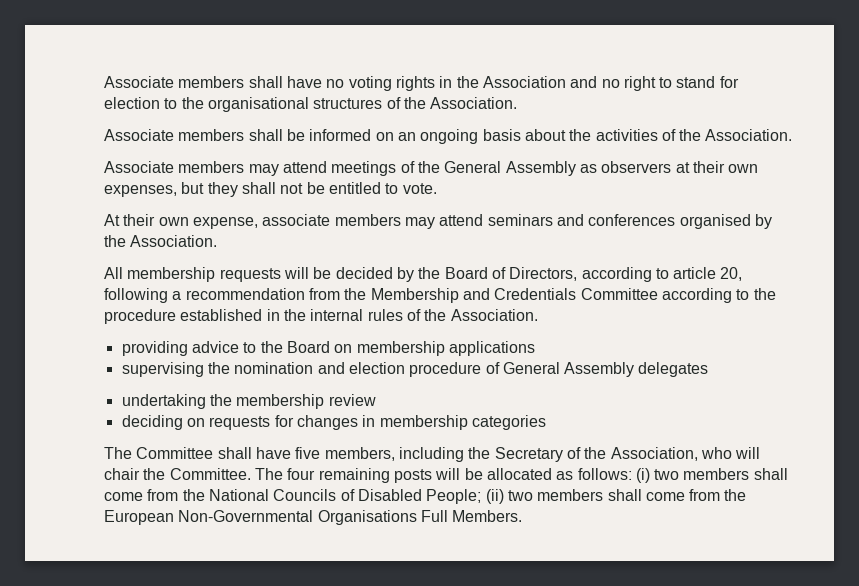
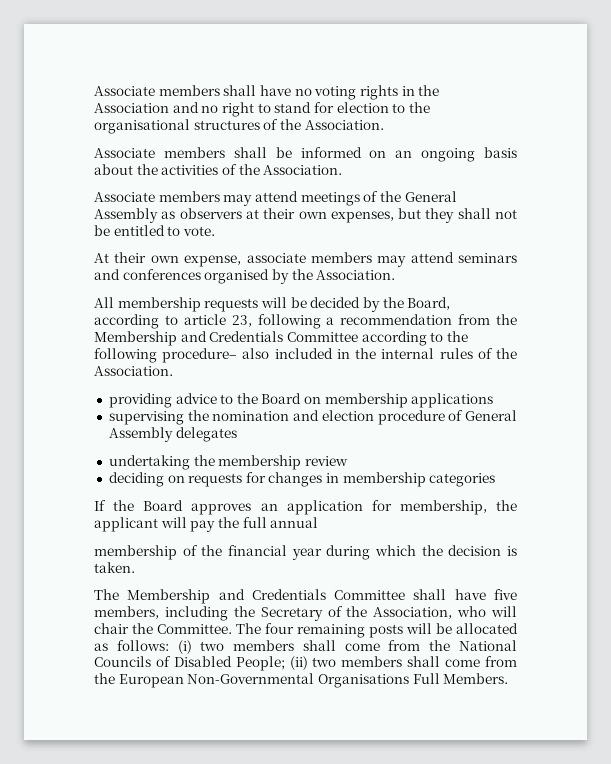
- All membership requests will be decided by the Board of Directors, according to article 20, following a recommendation from the Membership and Credentials Committee according to the procedure established in the internal rules of the Association.
+ All membership requests will be decided by the Board, according to article 23, following a recommendation from the Membership and Credentials Committee according to the following procedure– also included in the internal rules of the Association.
- The Committee shall have five members, including the Secretary of the Association, who will chair the Committee.
+ If the Board approves an application for membership, the applicant will pay the full annual
+ membership of the financial year during which the decision is taken.
+ The Membership and Credentials Committee shall have five members, including the Secretary of the Association, who will chair the Committee.

